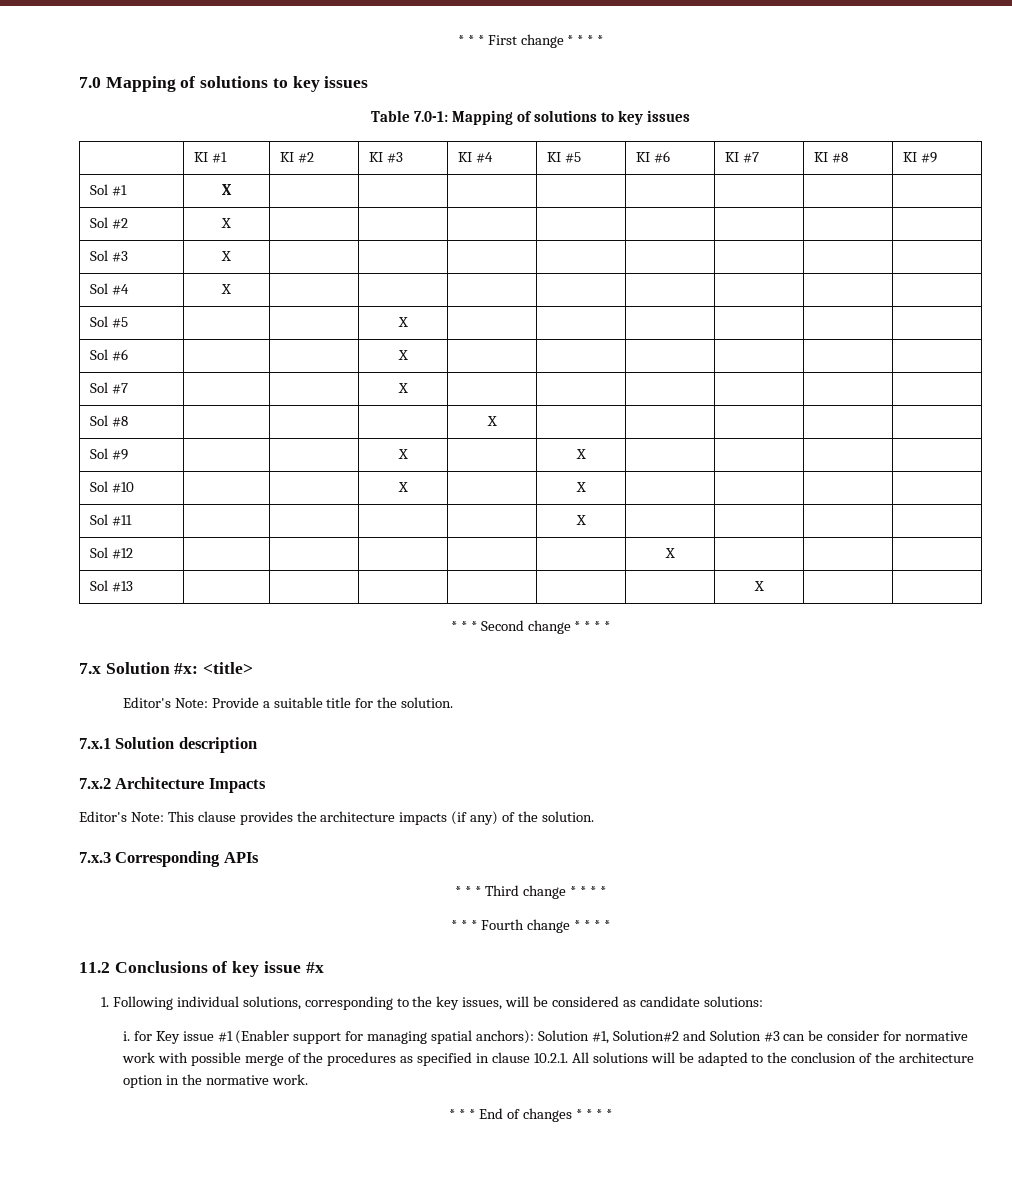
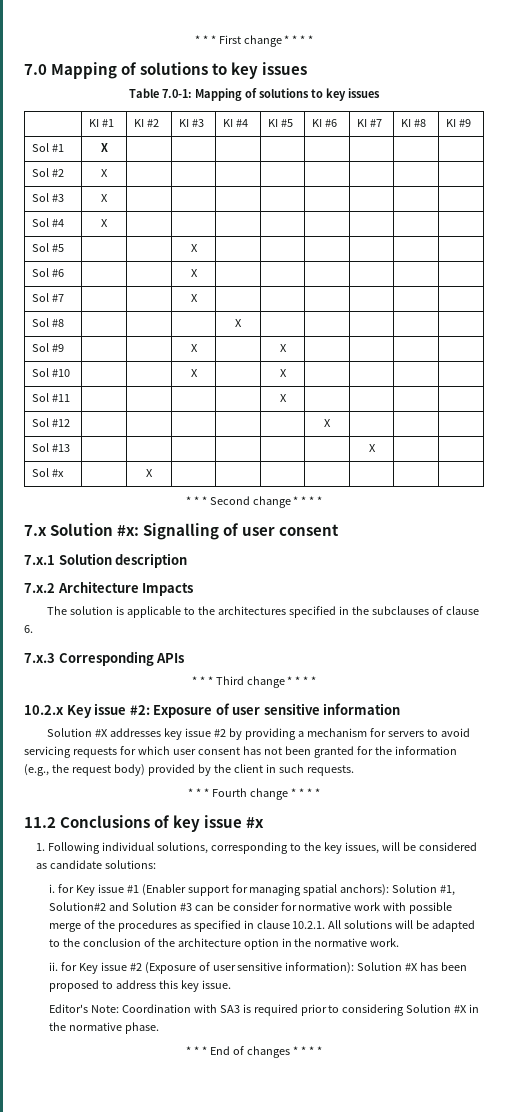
+ Sol #x | | X | | | | | | |
- 7.x Solution #x: <title>
- Editor's Note: Provide a suitable title for the solution.
+ 7.x Solution #x: Signalling of user consent
- Editor's Note: This clause provides the architecture impacts (if any) of the solution.
+ The solution is applicable to the architectures specified in the subclauses of clause 6.
+ 10.2.x Key issue #2: Exposure of user sensitive information
+ Solution #X addresses key issue #2 by providing a mechanism for servers to avoid servicing requests for which user consent has not been granted for the information (e.g., the request body) provided by the client in such requests.
+ ii. for Key issue #2 (Exposure of user sensitive information): Solution #X has been proposed to address this key issue.
+ Editor's Note: Coordination with SA3 is required prior to considering Solution #X in the normative phase.

